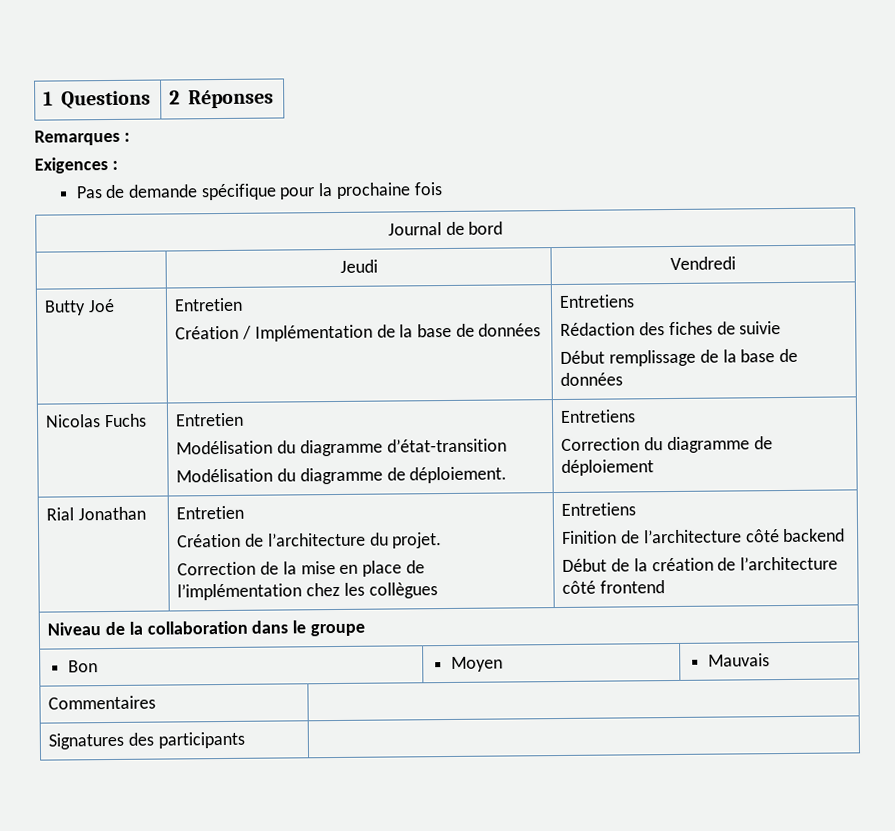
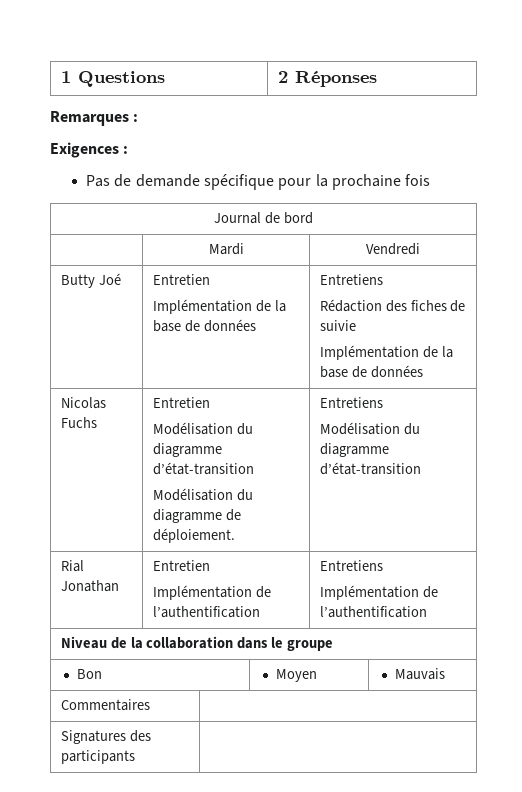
- | Jeudi | Vendredi
+ | Mardi | Vendredi
  Butty Joé | Entretien
- Création / Implémentation de la base de données | Entretiens
+ Implémentation de la base de données | Entretiens
  Rédaction des fiches de suivie
- Début remplissage de la base de données
+ Implémentation de la base de données
  Nicolas Fuchs | Entretien
  Modélisation du diagramme d’état-transition
  Modélisation du diagramme de déploiement. | Entretiens
- Correction du diagramme de déploiement
+ Modélisation du diagramme d’état-transition
  Rial Jonathan | Entretien
- Création de l’architecture du projet.
- Correction de la mise en place de l’implémentation chez les collègues | Entretiens
- Finition de l’architecture côté backend
- Début de la création de l’architecture côté frontend
+ Implémentation de l’authentification | Entretiens
+ Implémentation de l’authentification

